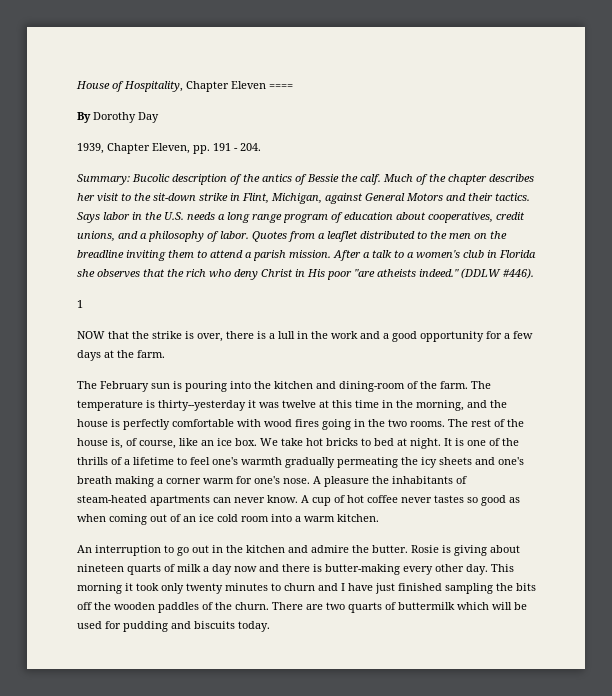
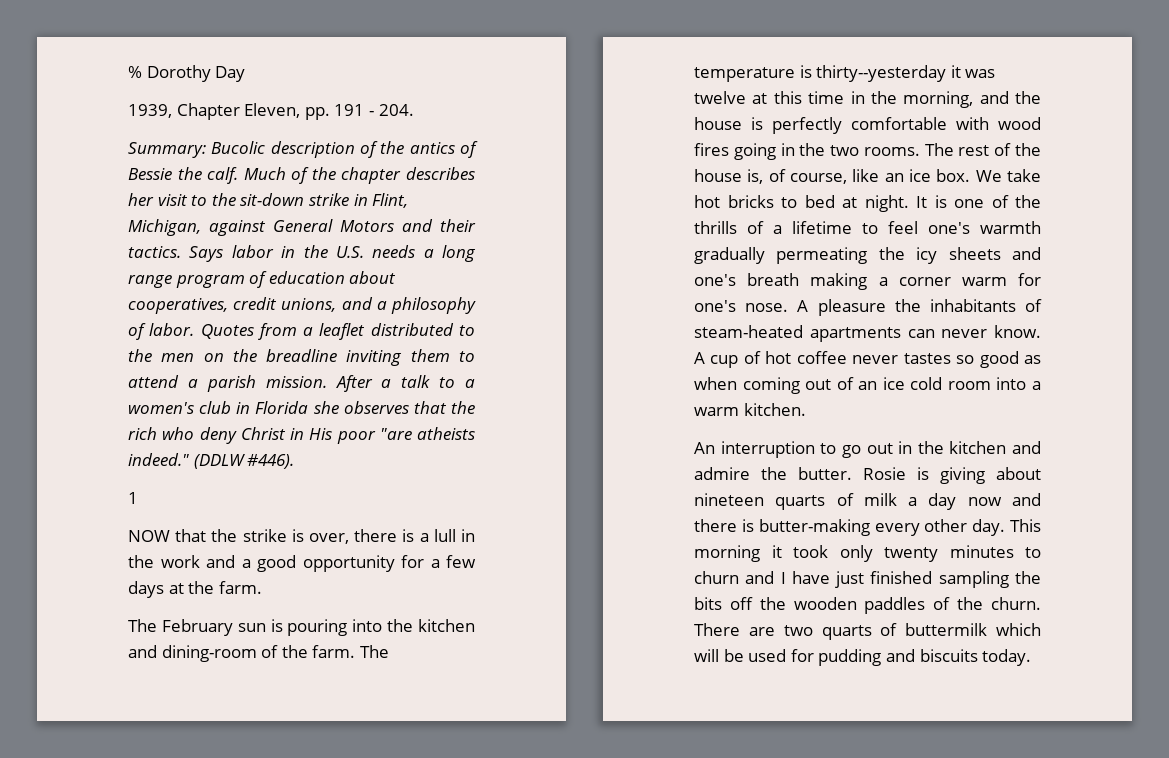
- House of Hospitality, Chapter Eleven ====
- By Dorothy Day
+ % Dorothy Day

